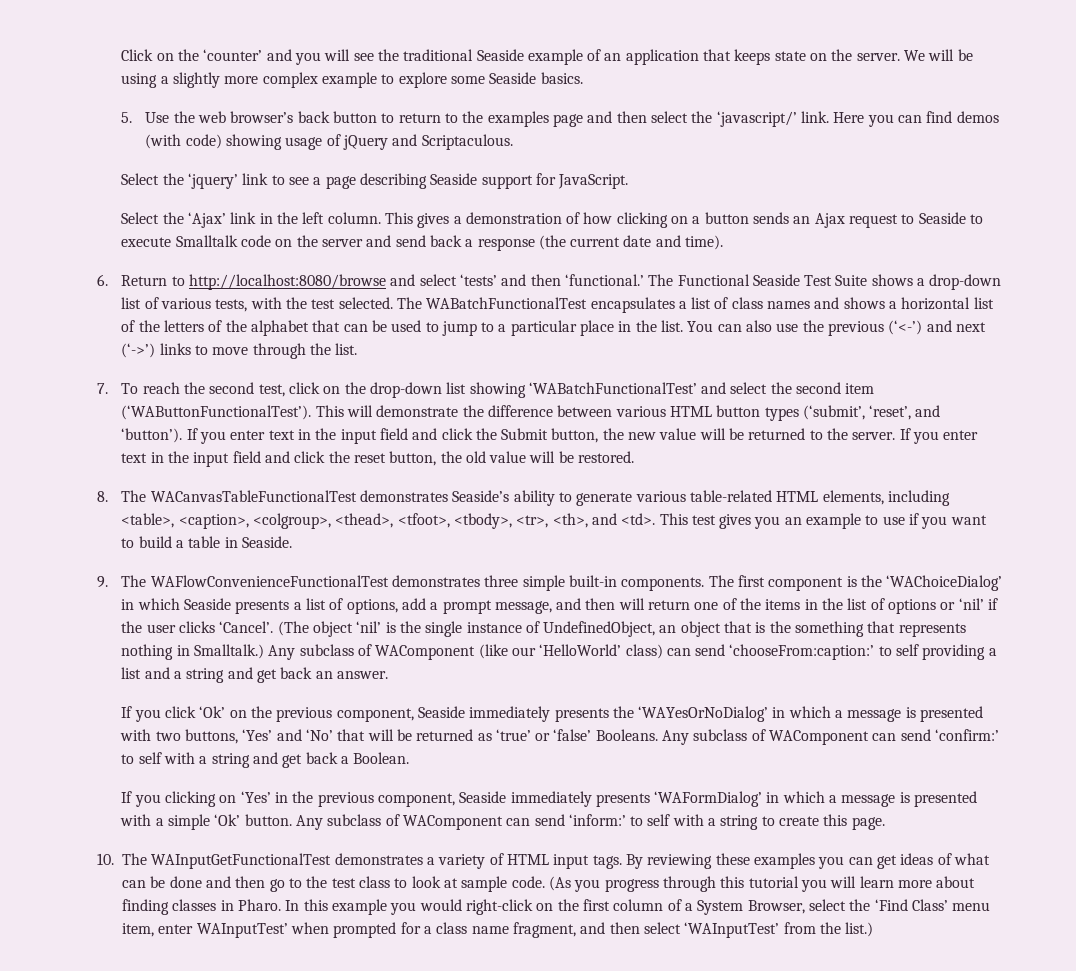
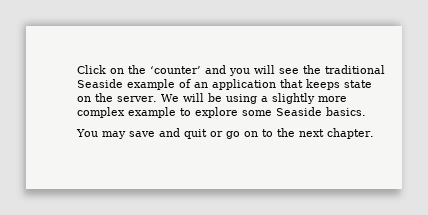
- 5. Use the web browser’s back button to return to the examples page and then select the ‘javascript/’ link. Here you can find demos (with code) showing usage of jQuery and Scriptaculous.
- Select the ‘jquery’ link to see a page describing Seaside support for JavaScript.
- Select the ‘Ajax’ link in the left column. This gives a demonstration of how clicking on a button sends an Ajax request to Seaside to execute Smalltalk code on the server and send back a response (the current date and time).
- 6. Return to http://localhost:8080/browse and select ‘tests’ and then ‘functional.’ The Functional Seaside Test Suite shows a drop-down list of various tests, with the test selected. The WABatchFunctionalTest encapsulates a list of class names and shows a horizontal list of the letters of the alphabet that can be used to jump to a particular place in the list. You can also use the previous (‘<-’) and next (‘->’) links to move through the list.
- 7. To reach the second test, click on the drop-down list showing ‘WABatchFunctionalTest’ and select the second item (‘WAButtonFunctionalTest’). This will demonstrate the difference between various HTML button types (‘submit’, ‘reset’, and ‘button’). If you enter text in the input field and click the Submit button, the new value will be returned to the server. If you enter text in the input field and click the reset button, the old value will be restored.
- 8. The WACanvasTableFunctionalTest demonstrates Seaside’s ability to generate various table-related HTML elements, including <table>, <caption>, <colgroup>, <thead>, <tfoot>, <tbody>, <tr>, <th>, and <td>. This test gives you an example to use if you want to build a table in Seaside.
- 9. The WAFlowConvenienceFunctionalTest demonstrates three simple built-in components. The first component is the ‘WAChoiceDialog’ in which Seaside presents a list of options, add a prompt message, and then will return one of the items in the list of options or ‘nil’ if the user clicks ‘Cancel’. (The object ‘nil’ is the single instance of UndefinedObject, an object that is the something that represents nothing in Smalltalk.) Any subclass of WAComponent (like our ‘HelloWorld’ class) can send ‘chooseFrom:caption:’ to self providing a list and a string and get back an answer.
- If you click ‘Ok’ on the previous component, Seaside immediately presents the ‘WAYesOrNoDialog’ in which a message is presented with two buttons, ‘Yes’ and ‘No’ that will be returned as ‘true’ or ‘false’ Booleans. Any subclass of WAComponent can send ‘confirm:’ to self with a string and get back a Boolean.
- If you clicking on ‘Yes’ in the previous component, Seaside immediately presents ‘WAFormDialog’ in which a message is presented with a simple ‘Ok’ button. Any subclass of WAComponent can send ‘inform:’ to self with a string to create this page.
- 10. The WAInputGetFunctionalTest demonstrates a variety of HTML input tags. By reviewing these examples you can get ideas of what can be done and then go to the test class to look at sample code. (As you progress through this tutorial you will learn more about finding classes in Pharo. In this example you would right-click on the first column of a System Browser, select the ‘Find Class’ menu item, enter WAInputTest’ when prompted for a class name fragment, and then select ‘WAInputTest’ from the list.)
+ You may save and quit or go on to the next chapter.

